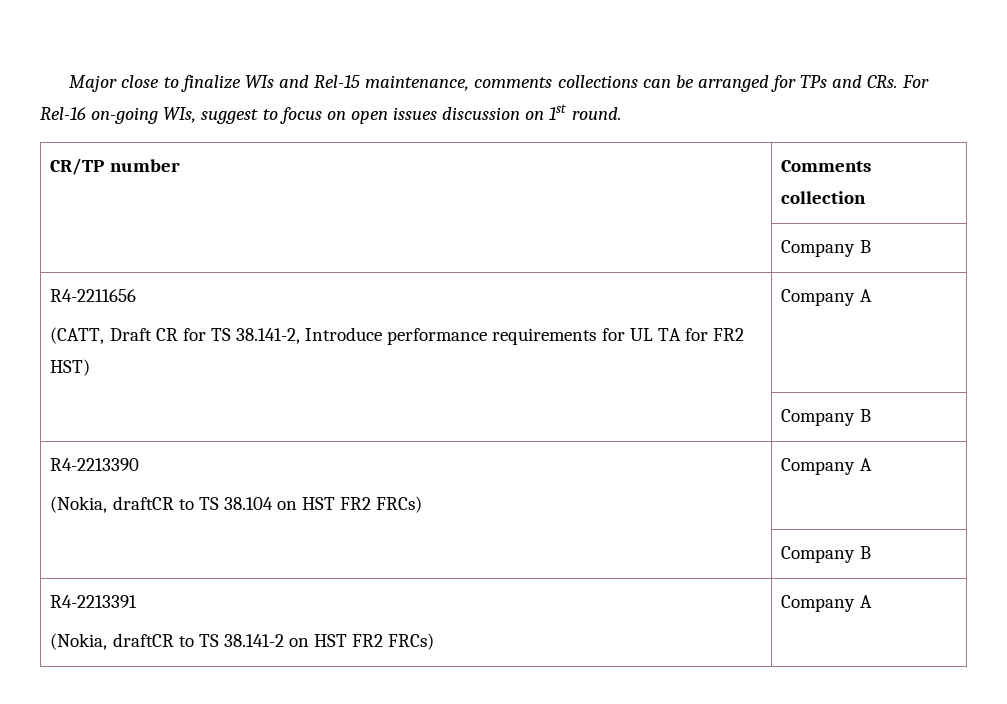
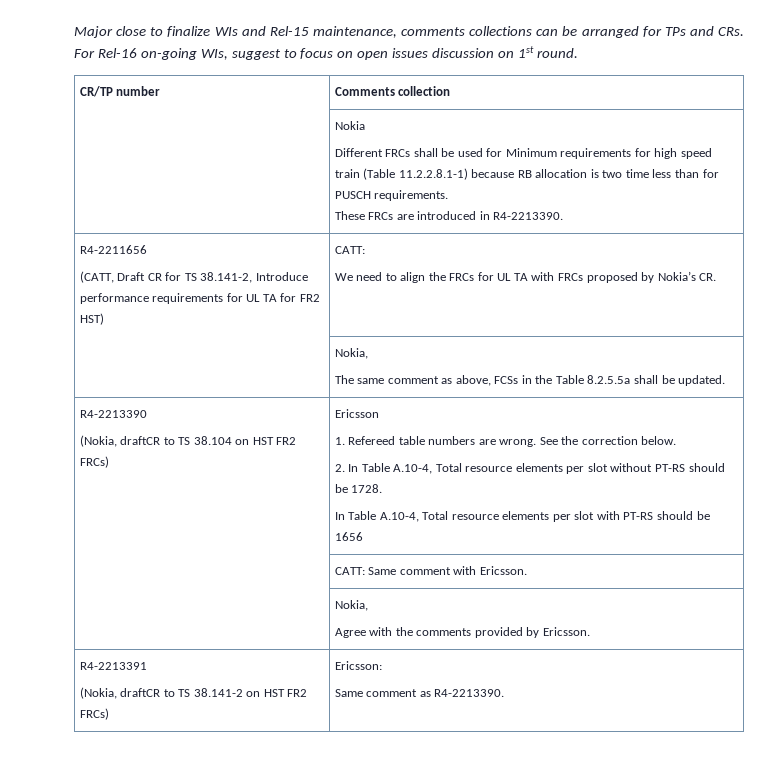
  CR/TP number | Comments collection
- | Company B
+ | Nokia
+ Different FRCs shall be used for Minimum requirements for high speed train (Table 11.2.2.8.1-1) because RB allocation is two time less than for PUSCH requirements.
+ These FRCs are introduced in R4-2213390.
  R4-2211656
- (CATT, Draft CR for TS 38.141-2, Introduce performance requirements for UL TA for FR2 HST) | Company A
- | Company B
+ (CATT, Draft CR for TS 38.141-2, Introduce performance requirements for UL TA for FR2 HST) | CATT:
+ We need to align the FRCs for UL TA with FRCs proposed by Nokia’s CR.
+ | Nokia,
+ The same comment as above, FCSs in the Table 8.2.5.5a shall be updated.
- (Nokia, draftCR to TS 38.104 on HST FR2 FRCs) | Company A
- | Company B
+ (Nokia, draftCR to TS 38.104 on HST FR2 FRCs) | Ericsson
+ 1. Refereed table numbers are wrong. See the correction below.
+ 2. In Table A.10-4, Total resource elements per slot without PT-RS should be 1728.
+ In Table A.10-4, Total resource elements per slot with PT-RS should be 1656
+ | CATT: Same comment with Ericsson.
+ | Nokia,
+ Agree with the comments provided by Ericsson.
  R4-2213391
- (Nokia, draftCR to TS 38.141-2 on HST FR2 FRCs) | Company A
+ (Nokia, draftCR to TS 38.141-2 on HST FR2 FRCs) | Ericsson:
+ Same comment as R4-2213390.

